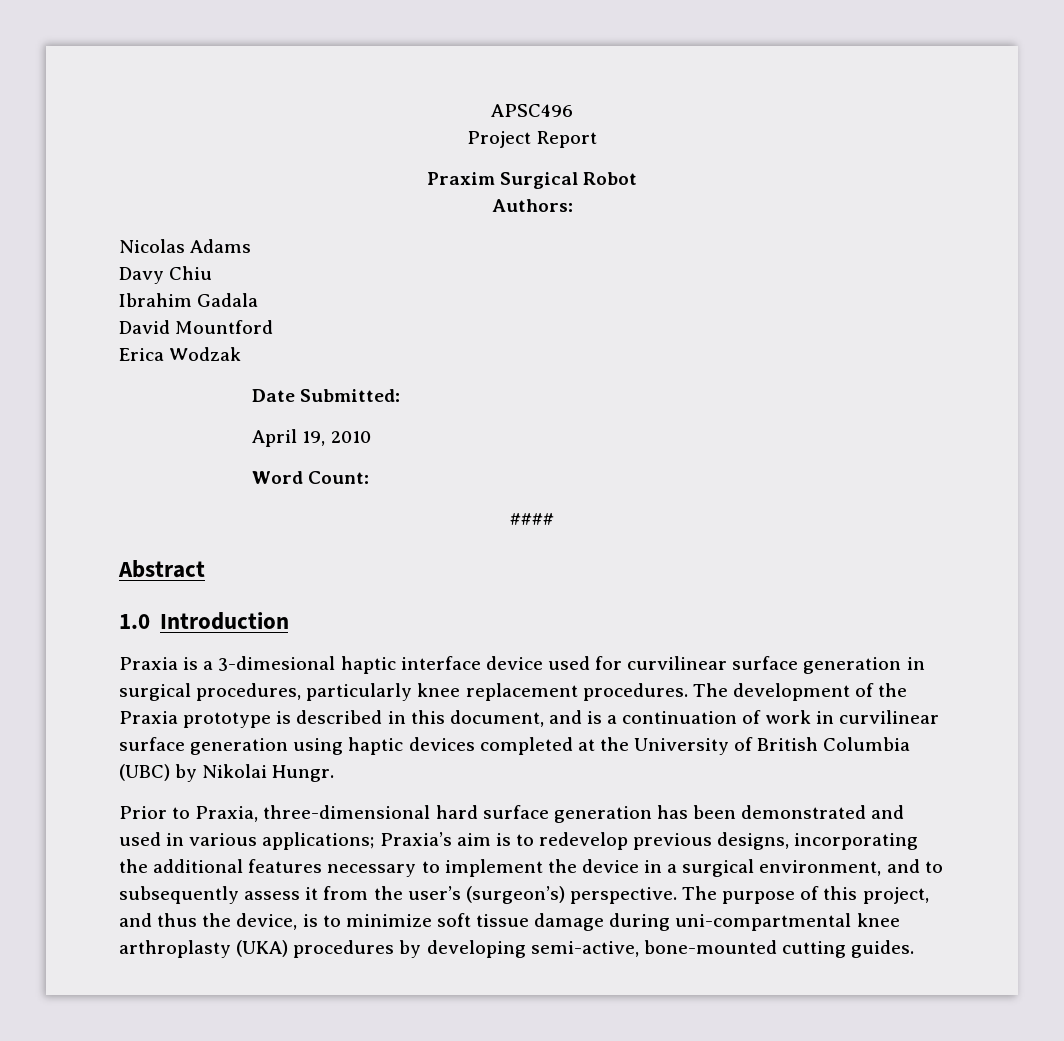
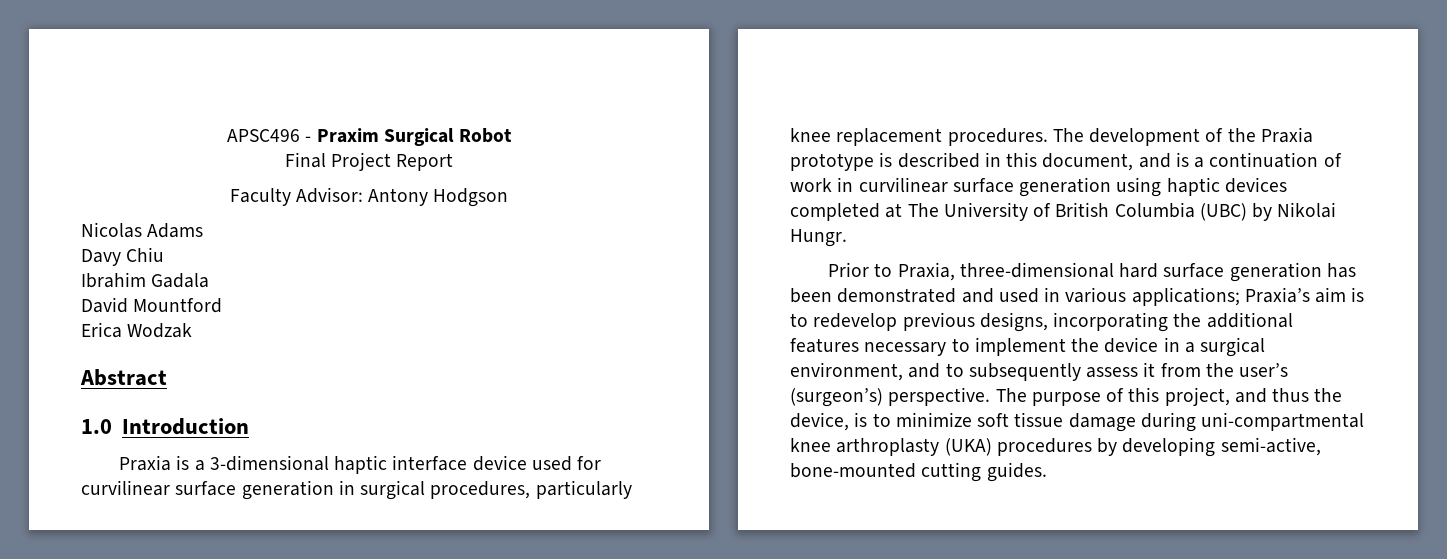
- APSC496
- Project Report
- Praxim Surgical Robot
+ APSC496 - Praxim Surgical Robot
- Authors:
+ Final Project Report
+ Faculty Advisor: Antony Hodgson
- Date Submitted:
- April 19, 2010
- Word Count:
- ####
- Praxia is a 3-dimesional haptic interface device used for curvilinear surface generation in surgical procedures, particularly knee replacement procedures.
+ Praxia is a 3-dimensional haptic interface device used for curvilinear surface generation in surgical procedures, particularly knee replacement procedures.
- The development of the Praxia prototype is described in this document, and is a continuation of work in curvilinear surface generation using haptic devices completed at the University of British Columbia (UBC) by Nikolai Hungr.
+ The development of the Praxia prototype is described in this document, and is a continuation of work in curvilinear surface generation using haptic devices completed at The University of British Columbia (UBC) by Nikolai Hungr.

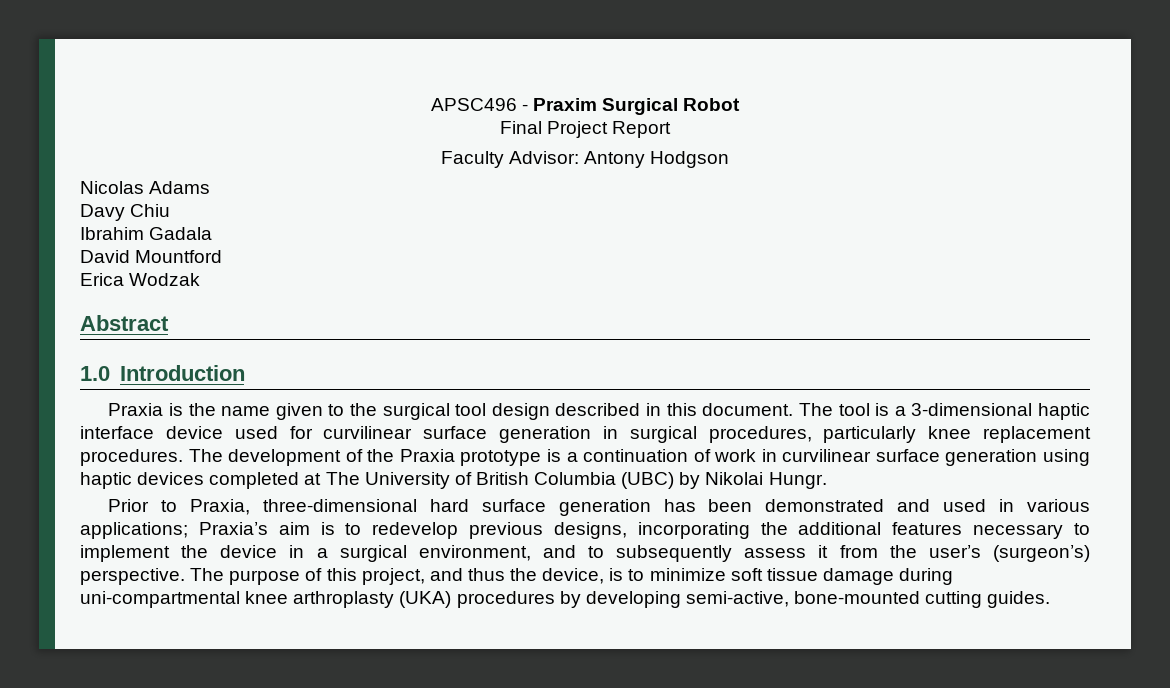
- Praxia is a 3-dimensional haptic interface device used for curvilinear surface generation in surgical procedures, particularly knee replacement procedures.
+ Praxia is the name given to the surgical tool design described in this document. The tool is a 3-dimensional haptic interface device used for curvilinear surface generation in surgical procedures, particularly knee replacement procedures.
- The development of the Praxia prototype is described in this document, and is a continuation of work in curvilinear surface generation using haptic devices completed at The University of British Columbia (UBC) by Nikolai Hungr.
+ The development of the Praxia prototype is a continuation of work in curvilinear surface generation using haptic devices completed at The University of British Columbia (UBC) by Nikolai Hungr.

